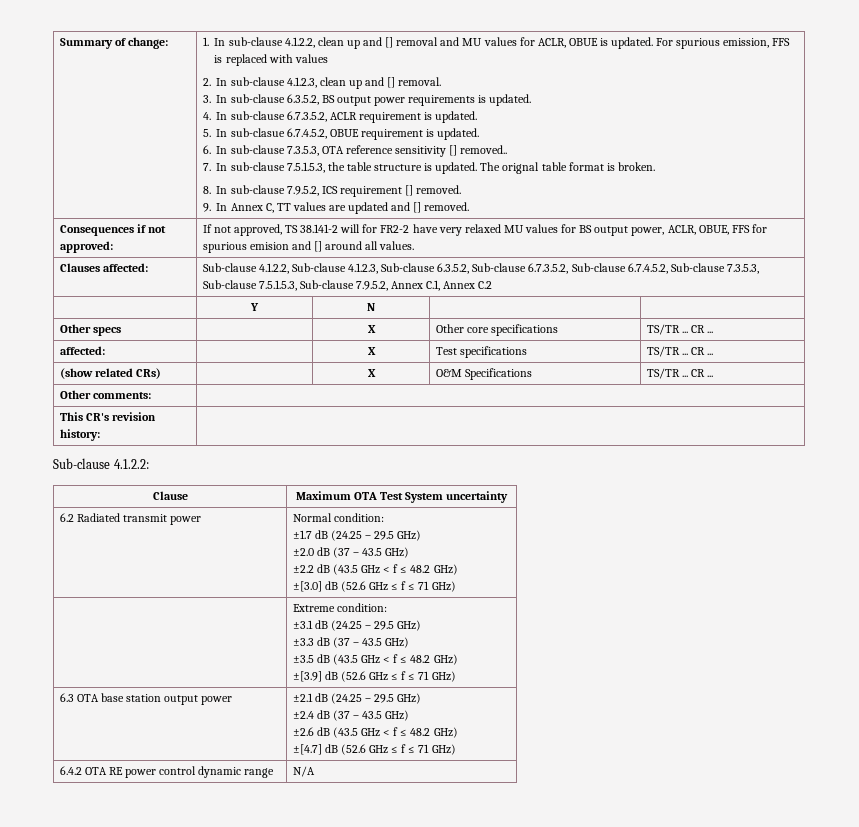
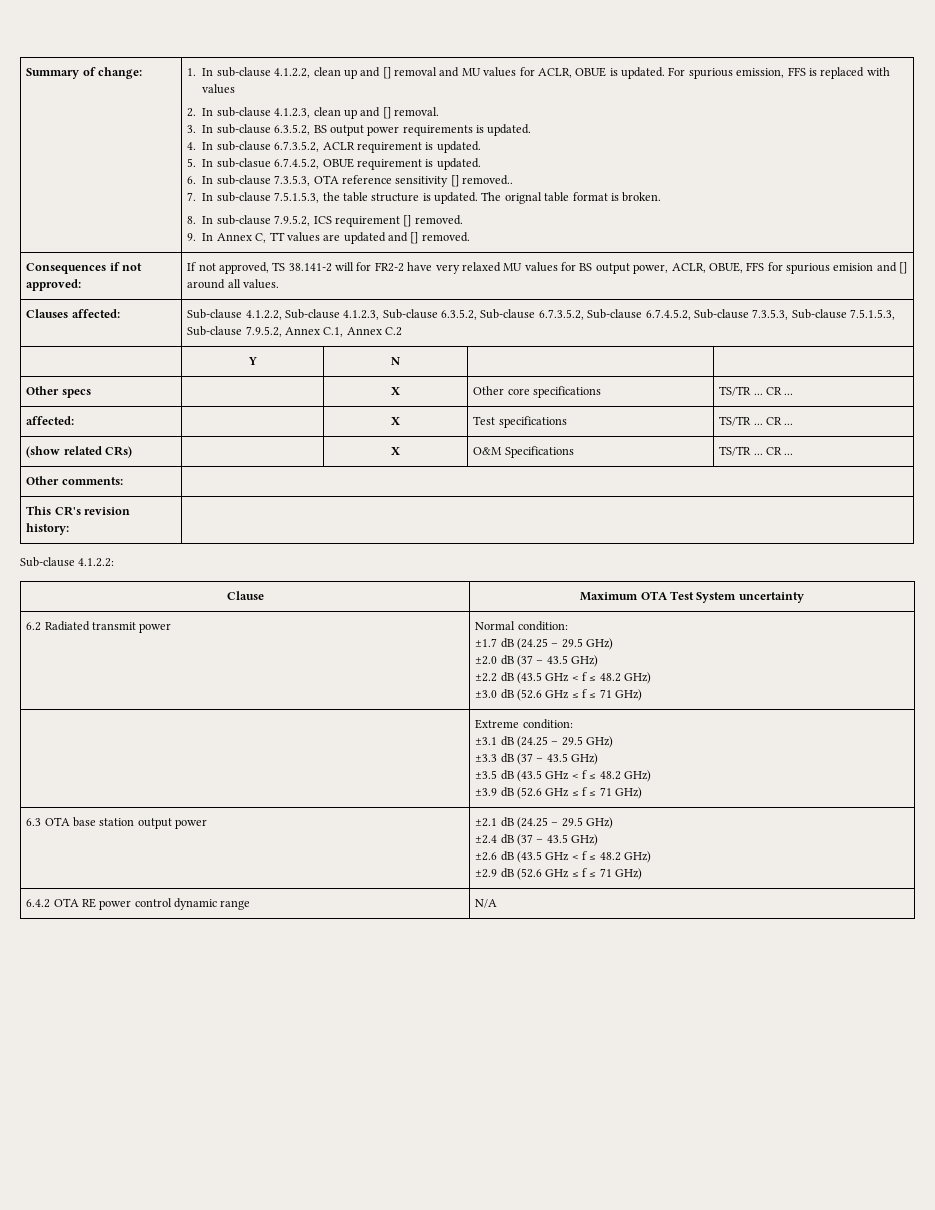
  6.2 Radiated transmit power | Normal condition:
  ±1.7 dB (24.25 – 29.5 GHz)
  ±2.0 dB (37 – 43.5 GHz)
  ±2.2 dB (43.5 GHz < f ≤ 48.2 GHz)
- ±[3.0] dB (52.6 GHz ≤ f ≤ 71 GHz)
+ ±3.0 dB (52.6 GHz ≤ f ≤ 71 GHz)
  | Extreme condition:
  ±3.1 dB (24.25 – 29.5 GHz)
  ±3.3 dB (37 – 43.5 GHz)
  ±3.5 dB (43.5 GHz < f ≤ 48.2 GHz)
- ±[3.9] dB (52.6 GHz ≤ f ≤ 71 GHz)
+ ±3.9 dB (52.6 GHz ≤ f ≤ 71 GHz)
  6.3 OTA base station output power | ±2.1 dB (24.25 – 29.5 GHz)
  ±2.4 dB (37 – 43.5 GHz)
  ±2.6 dB (43.5 GHz < f ≤ 48.2 GHz)
- ±[4.7] dB (52.6 GHz ≤ f ≤ 71 GHz)
+ ±2.9 dB (52.6 GHz ≤ f ≤ 71 GHz)

